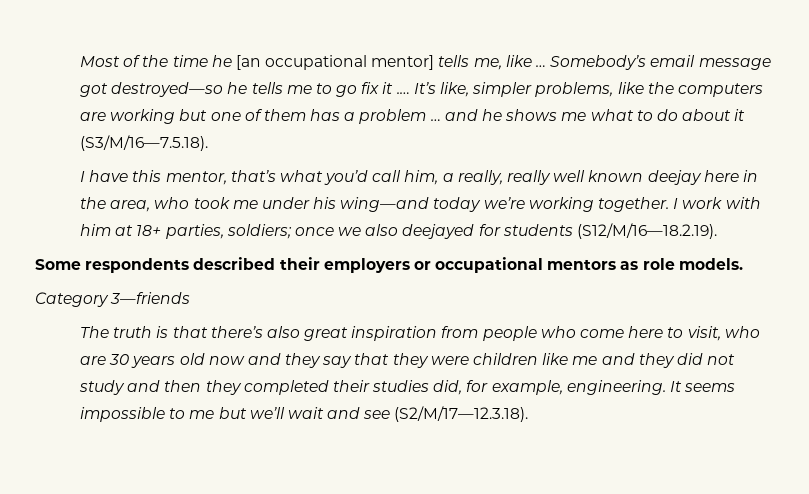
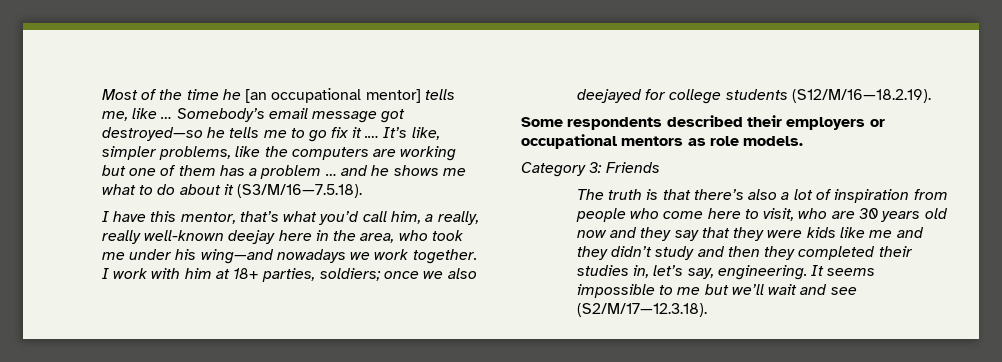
- I have this mentor, that’s what you’d call him, a really, really well known deejay here in the area, who took me under his wing—and today we’re working together.
+ I have this mentor, that’s what you’d call him, a really, really well-known deejay here in the area, who took me under his wing—and nowadays we work together.
- I work with him at 18+ parties, soldiers; once we also deejayed for students (S12/M/16—18.2.19).
+ I work with him at 18+ parties, soldiers; once we also deejayed for college students (S12/M/16—18.2.19).
- Category 3—friends
+ Category 3: Friends
- The truth is that there’s also great inspiration from people who come here to visit, who are 30 years old now and they say that they were children like me and they did not study and then they completed their studies did, for example, engineering.
+ The truth is that there’s also a lot of inspiration from people who come here to visit, who are 30 years old now and they say that they were kids like me and they didn’t study and then they completed their studies in, let’s say, engineering.

